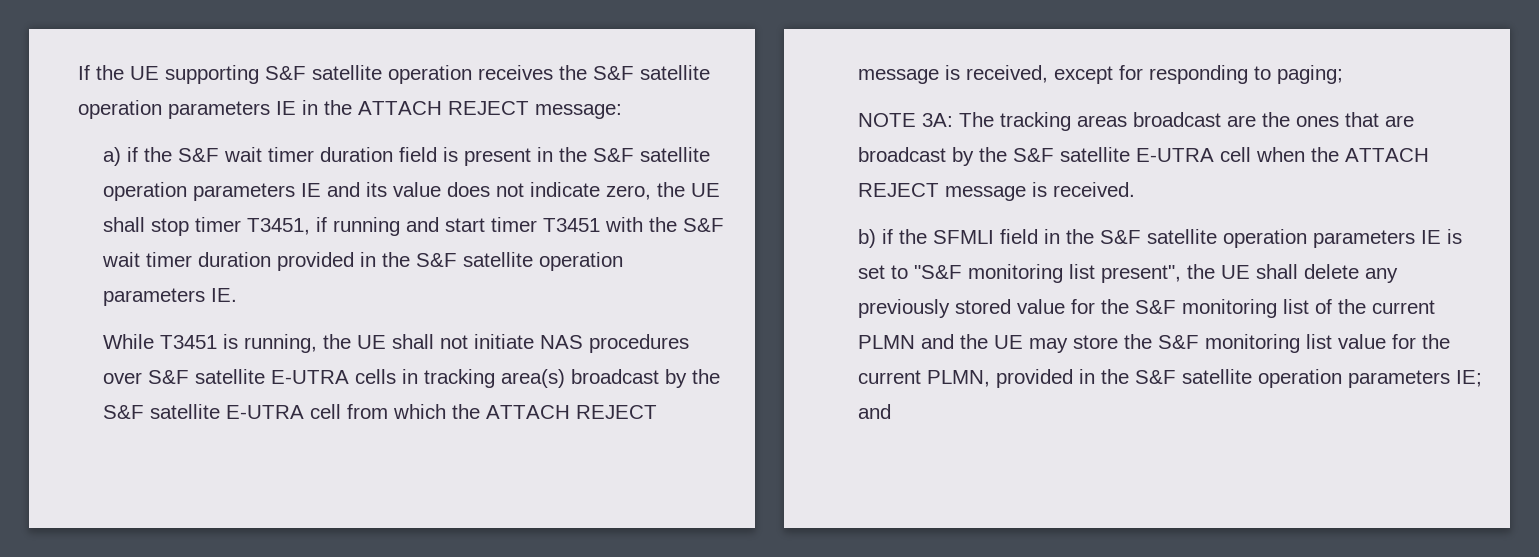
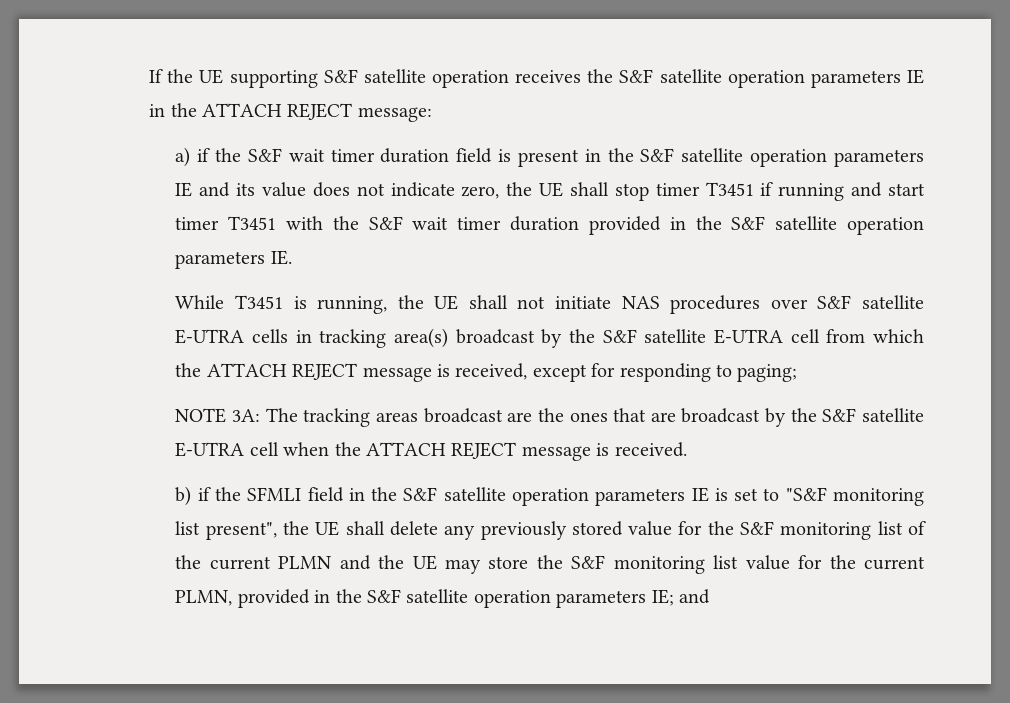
- a) if the S&F wait timer duration field is present in the S&F satellite operation parameters IE and its value does not indicate zero, the UE shall stop timer T3451, if running and start timer T3451 with the S&F wait timer duration provided in the S&F satellite operation parameters IE.
+ a) if the S&F wait timer duration field is present in the S&F satellite operation parameters IE and its value does not indicate zero, the UE shall stop timer T3451 if running and start timer T3451 with the S&F wait timer duration provided in the S&F satellite operation parameters IE.

